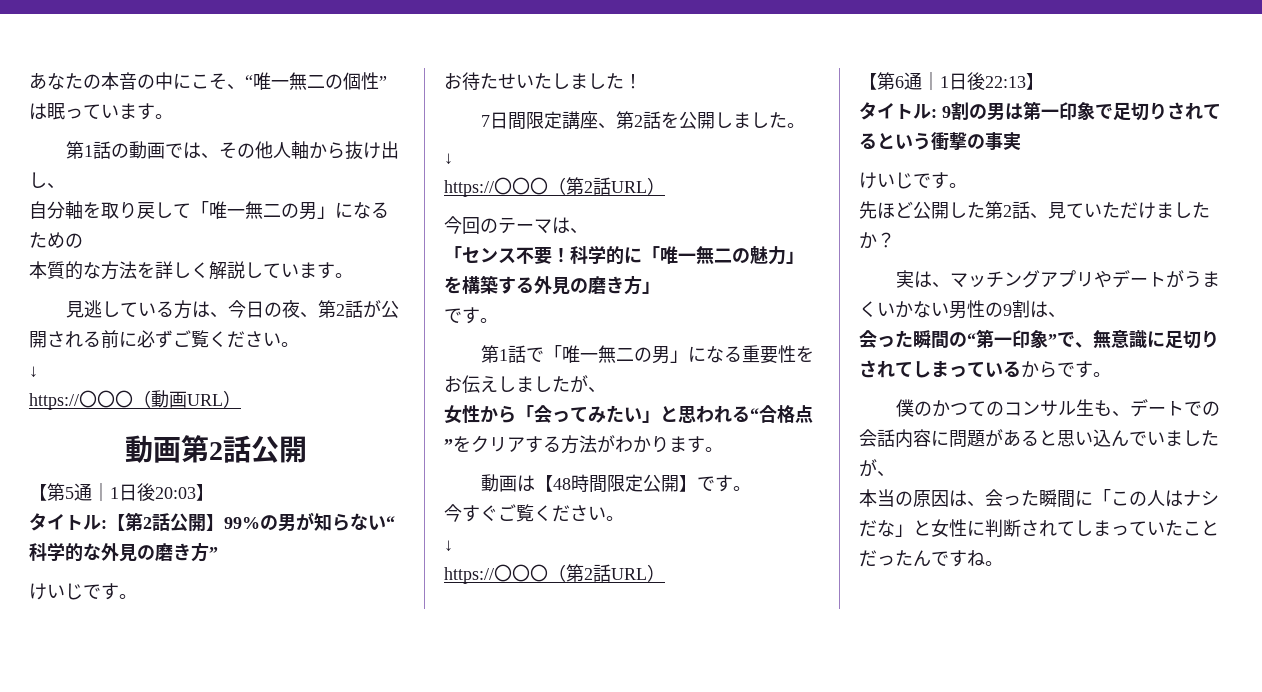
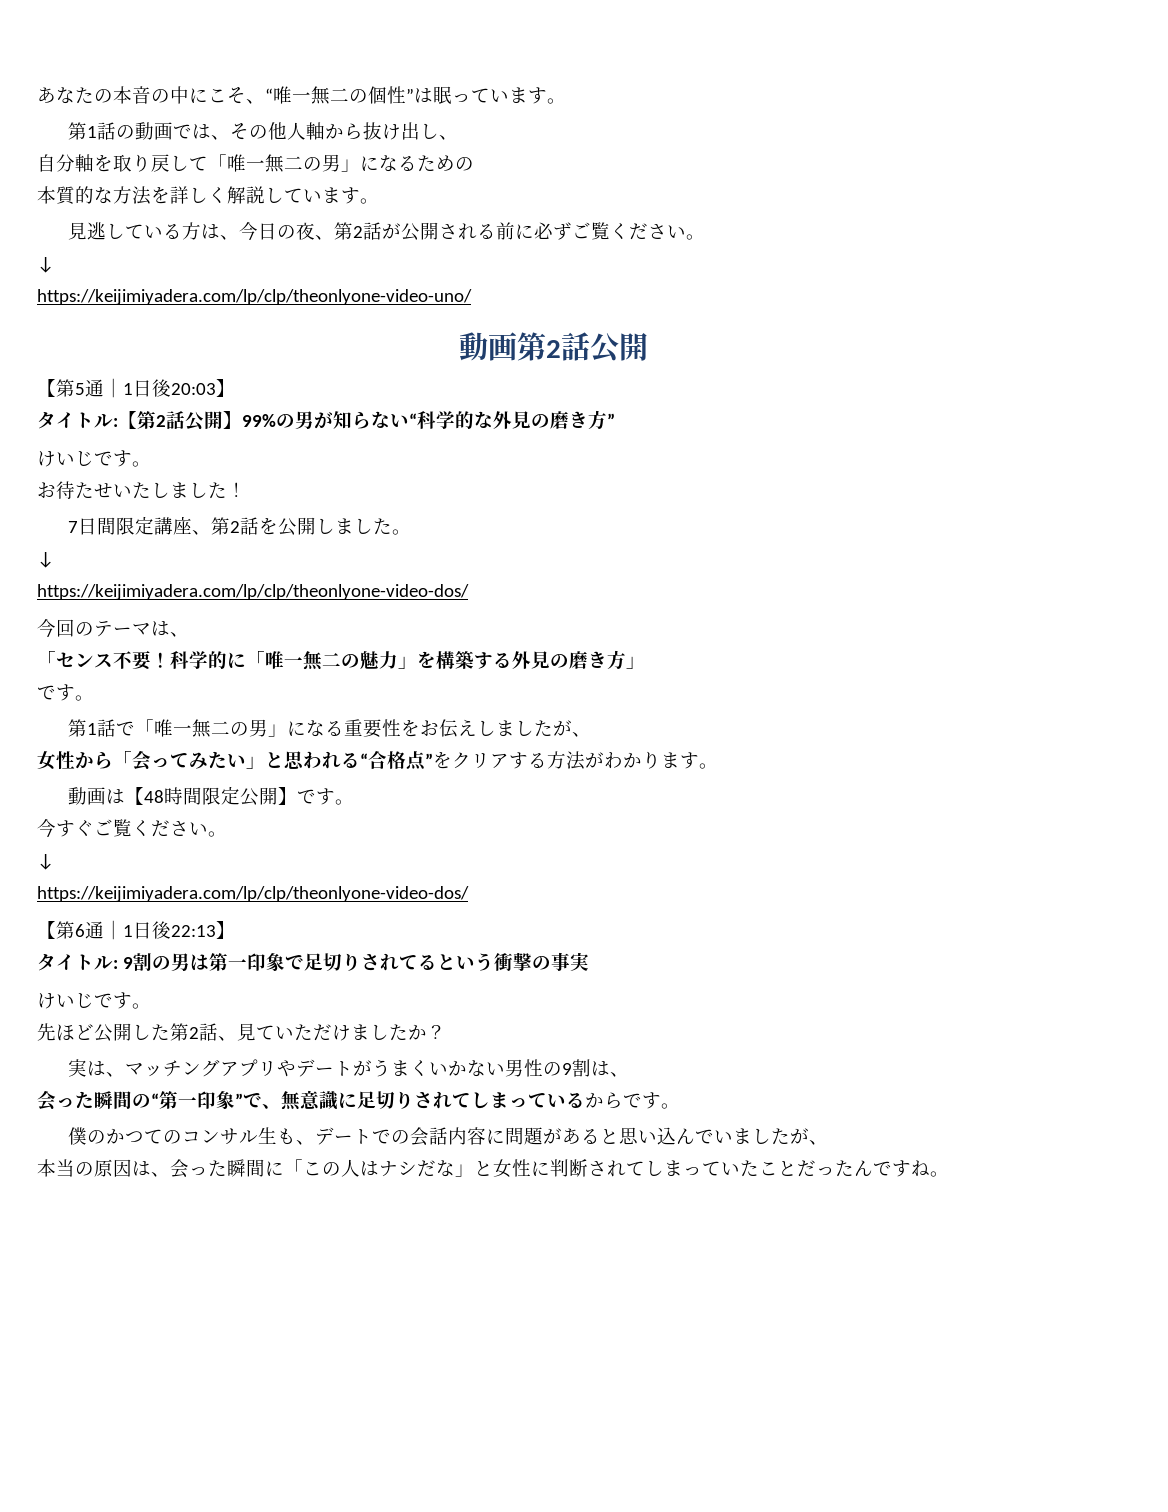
- https://〇〇〇（動画URL）
+ https://keijimiyadera.com/lp/clp/theonlyone-video-uno/
  7日間限定講座、第2話を公開しました。
  ↓
- https://〇〇〇（第2話URL）
+ https://keijimiyadera.com/lp/clp/theonlyone-video-dos/
  今すぐご覧ください。
  ↓
- https://〇〇〇（第2話URL）
+ https://keijimiyadera.com/lp/clp/theonlyone-video-dos/

